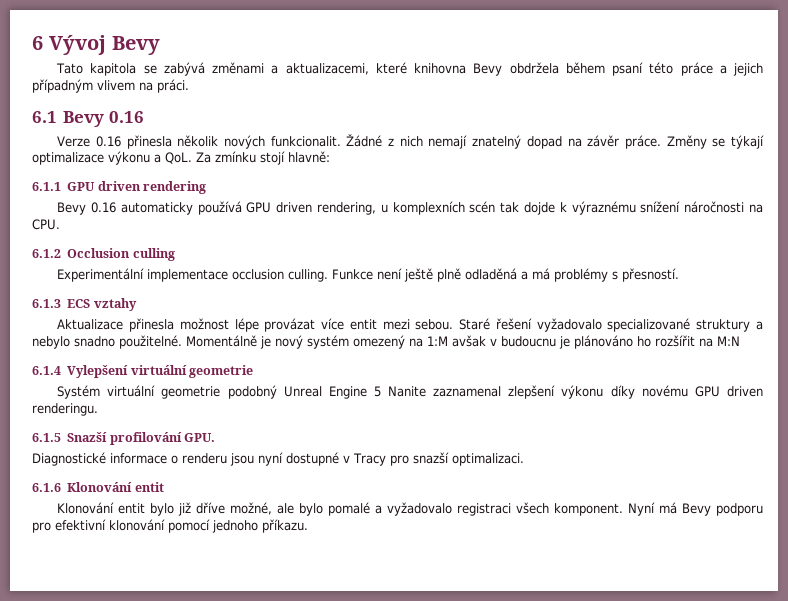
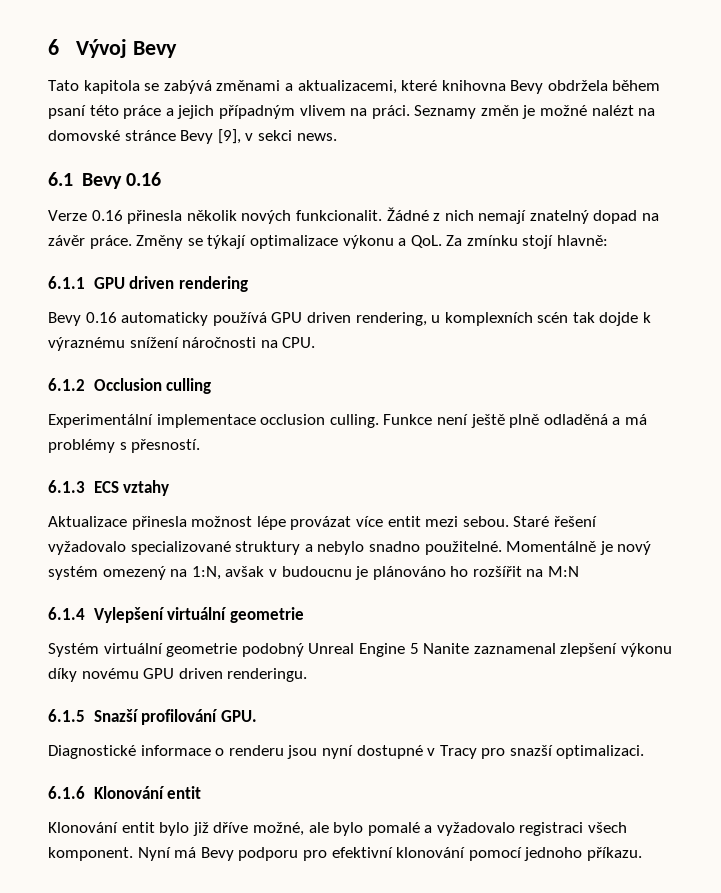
+ Seznamy změn je možné nalézt na domovské stránce Bevy [9], v sekci news.
- Momentálně je nový systém omezený na 1:M avšak v budoucnu je plánováno ho rozšířit na M:N
+ Momentálně je nový systém omezený na 1:N, avšak v budoucnu je plánováno ho rozšířit na M:N

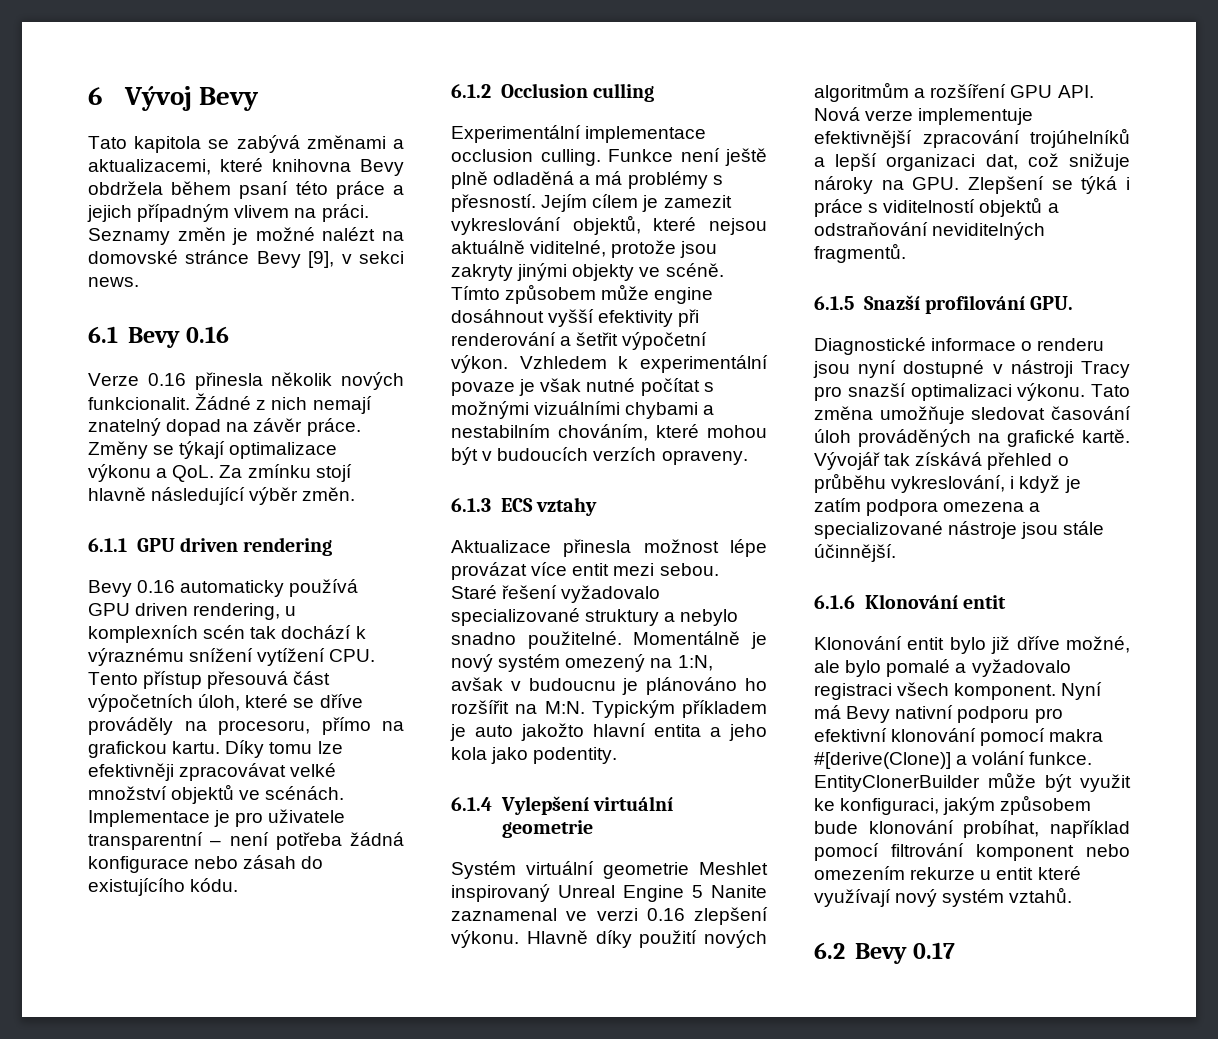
- Změny se týkají optimalizace výkonu a QoL. Za zmínku stojí hlavně:
+ Změny se týkají optimalizace výkonu a QoL. Za zmínku stojí hlavně následující výběr změn.
- Bevy 0.16 automaticky používá GPU driven rendering, u komplexních scén tak dojde k výraznému snížení náročnosti na CPU.
+ Bevy 0.16 automaticky používá GPU driven rendering, u komplexních scén tak dochází k výraznému snížení vytížení CPU. Tento přístup přesouvá část výpočetních úloh, které se dříve prováděly na procesoru, přímo na grafickou kartu. Díky tomu lze efektivněji zpracovávat velké množství objektů ve scénách. Implementace je pro uživatele transparentní – není potřeba žádná konfigurace nebo zásah do existujícího kódu.
+ Jejím cílem je zamezit vykreslování objektů, které nejsou aktuálně viditelné, protože jsou zakryty jinými objekty ve scéně. Tímto způsobem může engine dosáhnout vyšší efektivity při renderování a šetřit výpočetní výkon. Vzhledem k experimentální povaze je však nutné počítat s možnými vizuálními chybami a nestabilním chováním, které mohou být v budoucích verzích opraveny.
- Momentálně je nový systém omezený na 1:N, avšak v budoucnu je plánováno ho rozšířit na M:N
+ Momentálně je nový systém omezený na 1:N, avšak v budoucnu je plánováno ho rozšířit na M:N. Typickým příkladem je auto jakožto hlavní entita a jeho kola jako podentity.
- Systém virtuální geometrie podobný Unreal Engine 5 Nanite zaznamenal zlepšení výkonu díky novému GPU driven renderingu.
+ Systém virtuální geometrie Meshlet inspirovaný Unreal Engine 5 Nanite zaznamenal ve verzi 0.16 zlepšení výkonu. Hlavně díky použití nových algoritmům a rozšíření GPU API. Nová verze implementuje efektivnější zpracování trojúhelníků a lepší organizaci dat, což snižuje nároky na GPU. Zlepšení se týká i práce s viditelností objektů a odstraňování neviditelných fragmentů.
- Diagnostické informace o renderu jsou nyní dostupné v Tracy pro snazší optimalizaci.
+ Diagnostické informace o renderu jsou nyní dostupné v nástroji Tracy pro snazší optimalizaci výkonu. Tato změna umožňuje sledovat časování úloh prováděných na grafické kartě. Vývojář tak získává přehled o průběhu vykreslování, i když je zatím podpora omezena a specializované nástroje jsou stále účinnější.
- Nyní má Bevy podporu pro efektivní klonování pomocí jednoho příkazu.
+ Nyní má Bevy nativní podporu pro efektivní klonování pomocí makra #[derive(Clone)] a volání funkce. EntityClonerBuilder může být využit ke konfiguraci, jakým způsobem bude klonování probíhat, například pomocí filtrování komponent nebo omezením rekurze u entit které využívají nový systém vztahů.
+ 6.2 Bevy 0.17

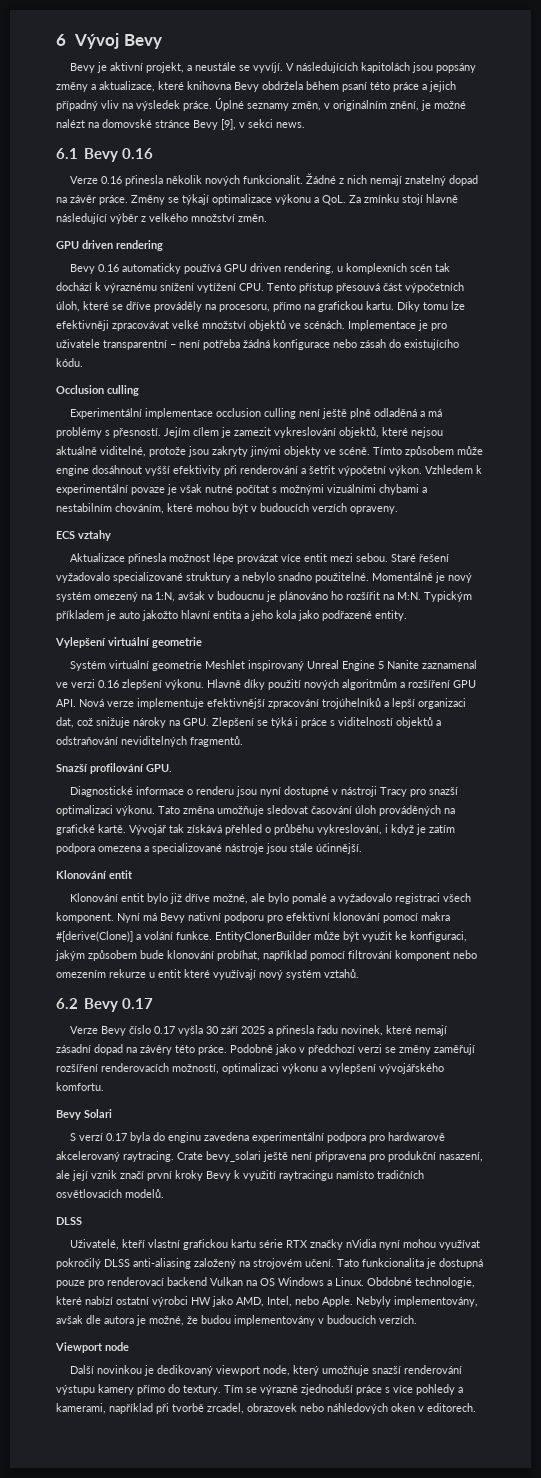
- Tato kapitola se zabývá změnami a aktualizacemi, které knihovna Bevy obdržela během psaní této práce a jejich případným vlivem na práci. Seznamy změn je možné nalézt na domovské stránce Bevy [9], v sekci news.
+ Bevy je aktivní projekt, a neustále se vyvíjí. V následujících kapitolách jsou popsány změny a aktualizace, které knihovna Bevy obdržela během psaní této práce a jejich případný vliv na výsledek práce. Úplné seznamy změn, v originálním znění, je možné nalézt na domovské stránce Bevy [9], v sekci news.
- Změny se týkají optimalizace výkonu a QoL. Za zmínku stojí hlavně následující výběr změn.
+ Změny se týkají optimalizace výkonu a QoL. Za zmínku stojí hlavně následující výběr z velkého množství změn.
- 6.1.1 GPU driven rendering
+ GPU driven rendering
- 6.1.2 Occlusion culling
+ Occlusion culling
- Experimentální implementace occlusion culling. Funkce není ještě plně odladěná a má problémy s přesností.
+ Experimentální implementace occlusion culling není ještě plně odladěná a má problémy s přesností.
- 6.1.3 ECS vztahy
+ ECS vztahy
- Momentálně je nový systém omezený na 1:N, avšak v budoucnu je plánováno ho rozšířit na M:N. Typickým příkladem je auto jakožto hlavní entita a jeho kola jako podentity.
- 6.1.4 Vylepšení virtuální geometrie
+ Momentálně je nový systém omezený na 1:N, avšak v budoucnu je plánováno ho rozšířit na M:N. Typickým příkladem je auto jakožto hlavní entita a jeho kola jako podřazené entity.
+ Vylepšení virtuální geometrie
- 6.1.5 Snazší profilování GPU.
+ Snazší profilování GPU.
  Vývojář tak získává přehled o průběhu vykreslování, i když je zatím podpora omezena a specializované nástroje jsou stále účinnější.
- 6.1.6 Klonování entit
+ Klonování entit
+ Verze Bevy číslo 0.17 vyšla 30 září 2025 a přinesla řadu novinek, které nemají zásadní dopad na závěry této práce. Podobně jako v předchozí verzi se změny zaměřují rozšíření renderovacích možností, optimalizaci výkonu a vylepšení vývojářského komfortu.
+ Bevy Solari
+ S verzí 0.17 byla do enginu zavedena experimentální podpora pro hardwarově akcelerovaný raytracing. Crate bevy_solari ještě není připravena pro produkční nasazení, ale její vznik značí první kroky Bevy k využití raytracingu namísto tradičních osvětlovacích modelů.
+ DLSS
+ Uživatelé, kteří vlastní grafickou kartu série RTX značky nVidia nyní mohou využívat pokročilý DLSS anti-aliasing založený na strojovém učení. Tato funkcionalita je dostupná pouze pro renderovací backend Vulkan na OS Windows a Linux. Obdobné technologie, které nabízí ostatní výrobci HW jako AMD, Intel, nebo Apple. Nebyly implementovány, avšak dle autora je možné, že budou implementovány v budoucích verzích.
+ Viewport node
+ Další novinkou je dedikovaný viewport node, který umožňuje snazší renderování výstupu kamery přímo do textury. Tím se výrazně zjednoduší práce s více pohledy a kamerami, například při tvorbě zrcadel, obrazovek nebo náhledových oken v editorech.

